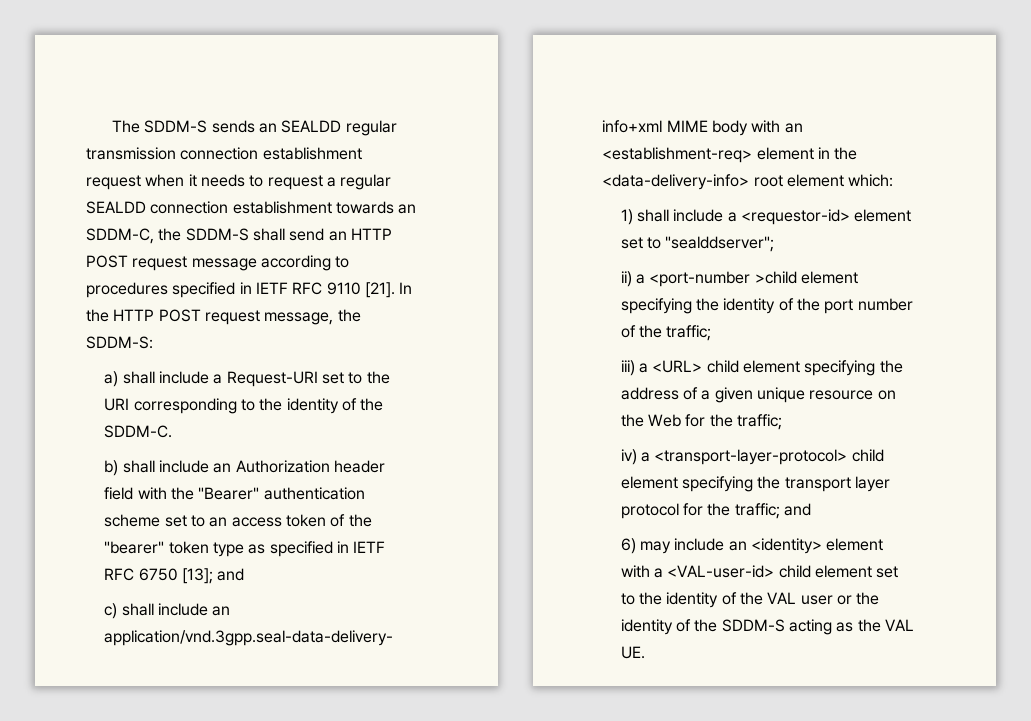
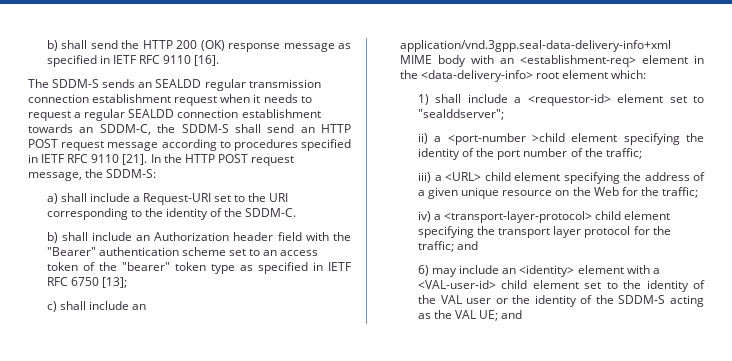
+ b) shall send the HTTP 200 (OK) response message as specified in IETF RFC 9110 [16].
- b) shall include an Authorization header field with the "Bearer" authentication scheme set to an access token of the "bearer" token type as specified in IETF RFC 6750 [13]; and
+ b) shall include an Authorization header field with the "Bearer" authentication scheme set to an access token of the "bearer" token type as specified in IETF RFC 6750 [13];
- 6) may include an <identity> element with a <VAL-user-id> child element set to the identity of the VAL user or the identity of the SDDM-S acting as the VAL UE.
+ 6) may include an <identity> element with a <VAL-user-id> child element set to the identity of the VAL user or the identity of the SDDM-S acting as the VAL UE; and

